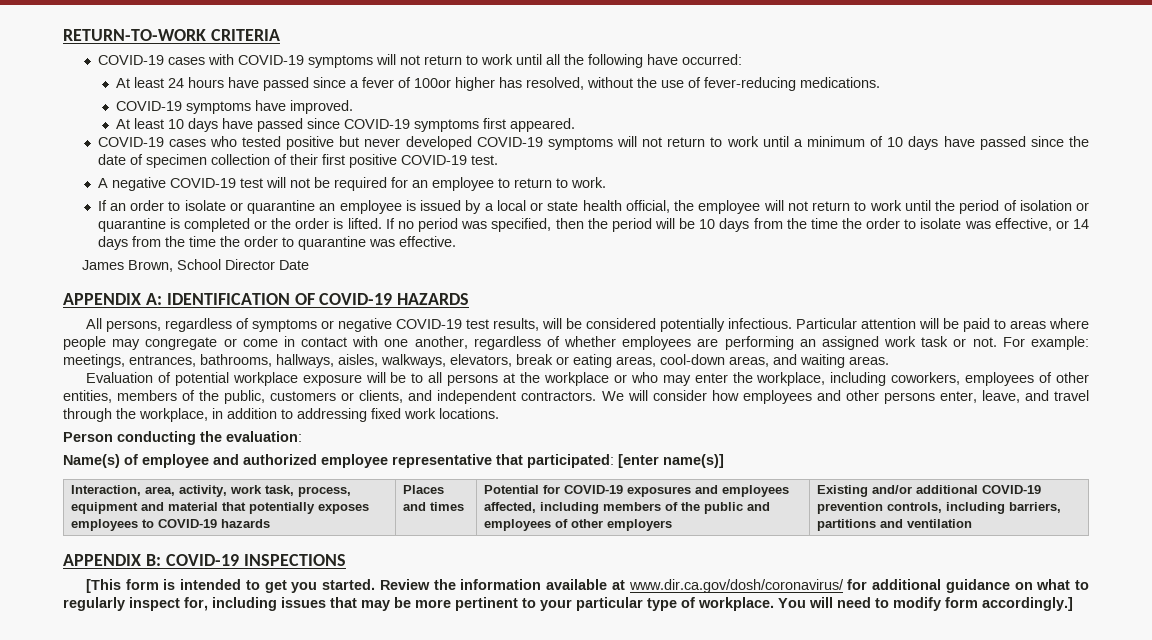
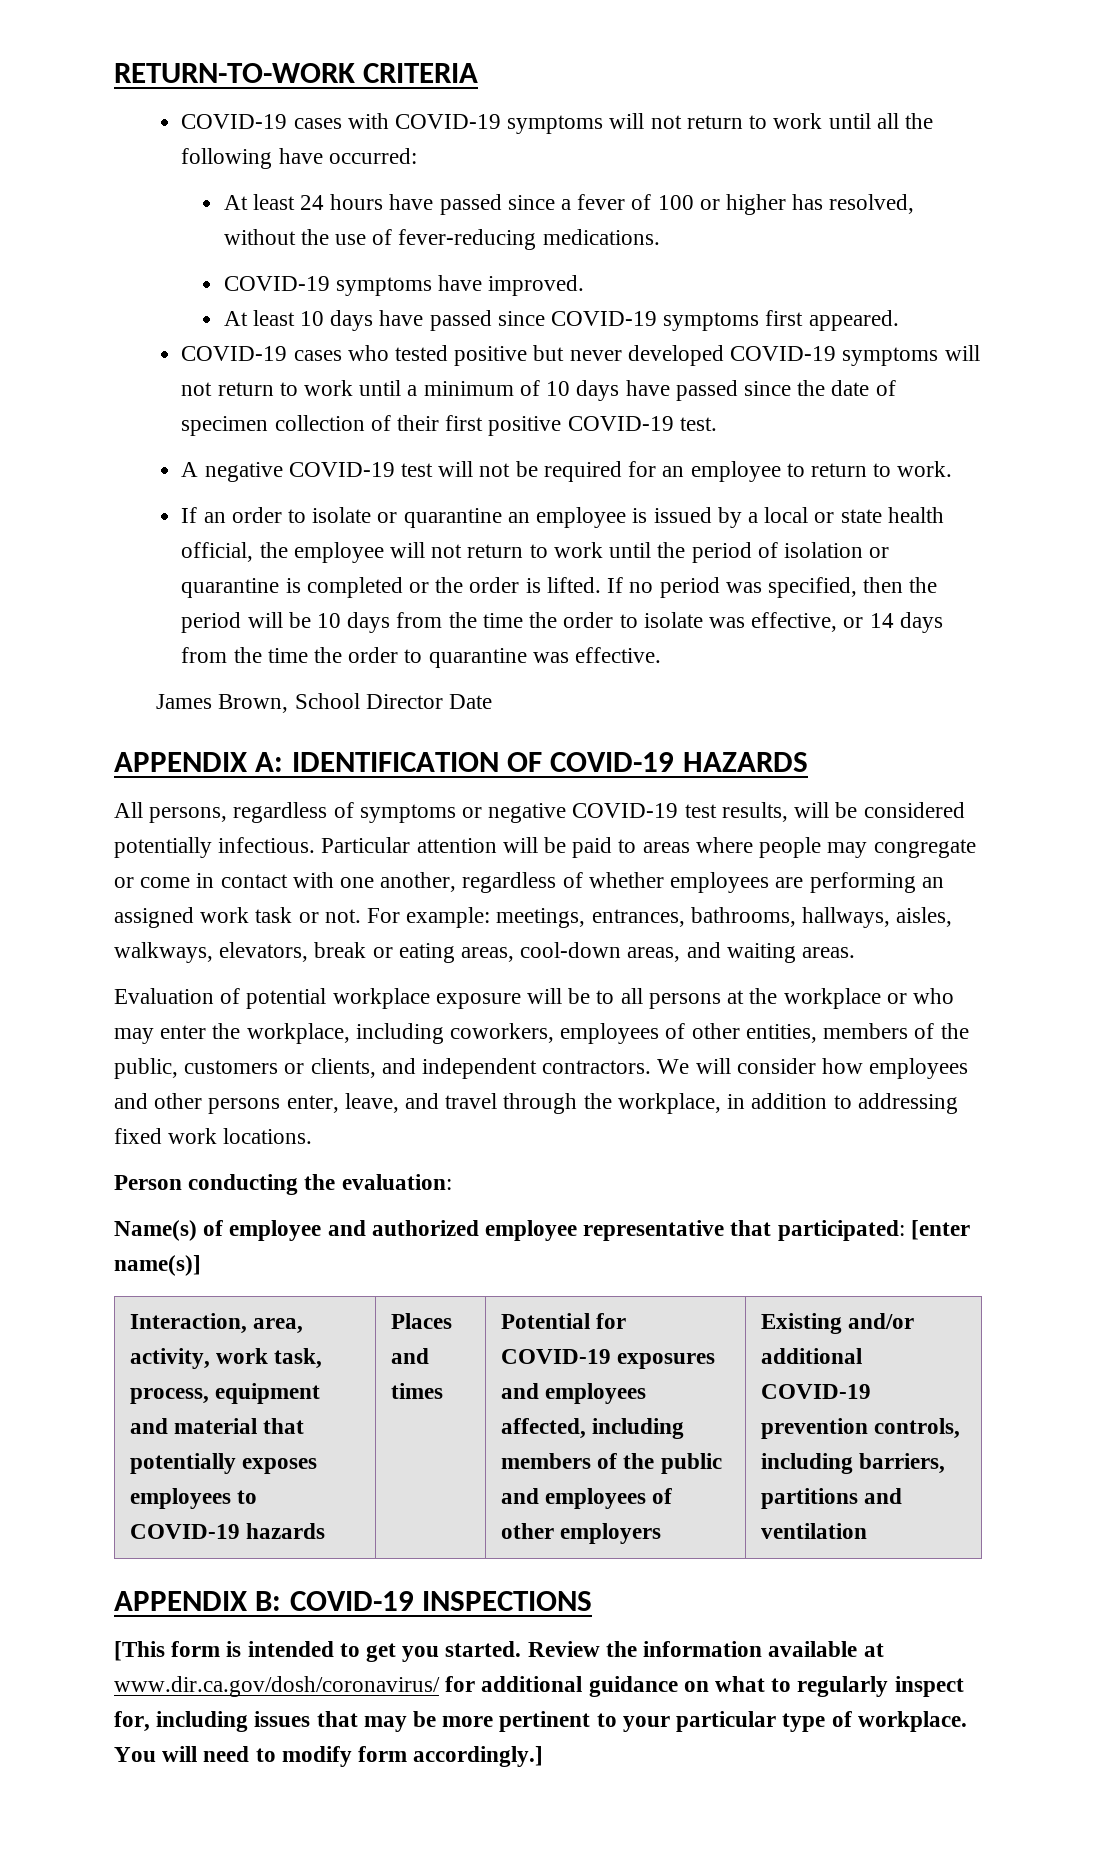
- At least 24 hours have passed since a fever of 100or higher has resolved, without the use of fever-reducing medications.
+ At least 24 hours have passed since a fever of 100 or higher has resolved, without the use of fever-reducing medications.

